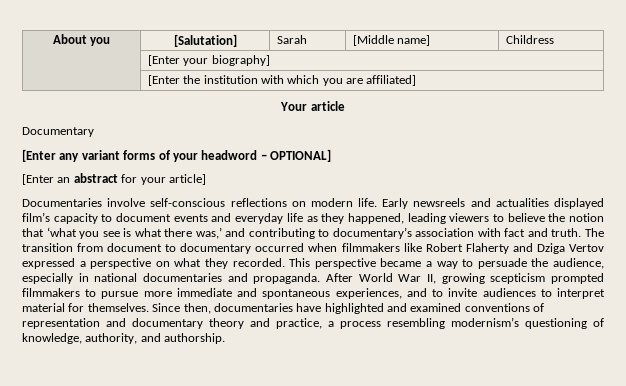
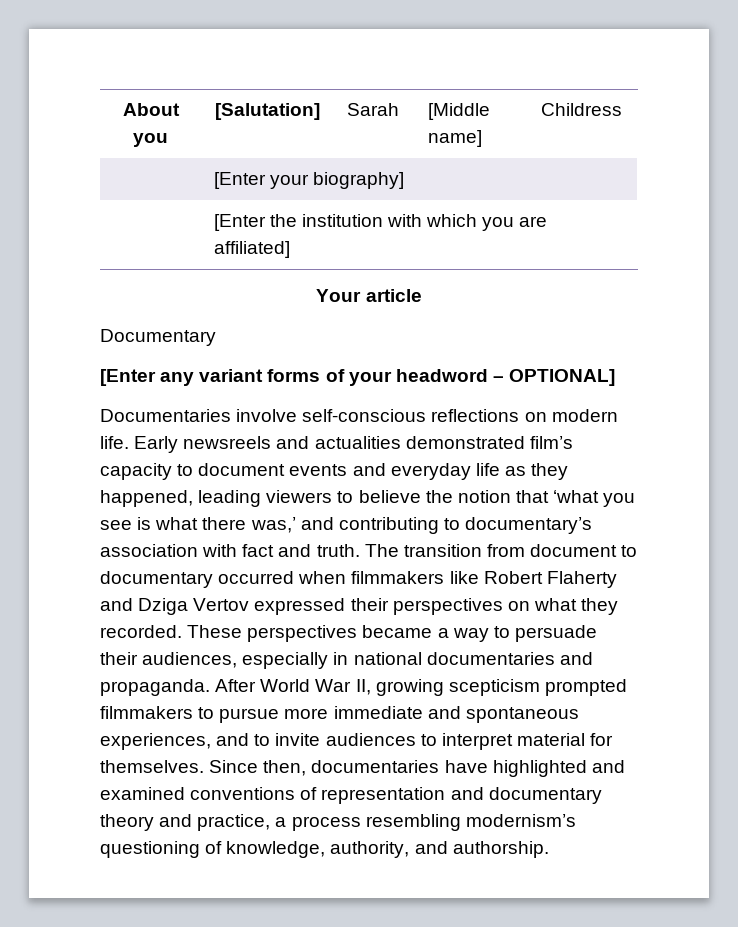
- [Enter an abstract for your article]
- Early newsreels and actualities displayed film’s capacity to document events and everyday life as they happened, leading viewers to believe the notion that ‘what you see is what there was,’ and contributing to documentary’s association with fact and truth.
+ Early newsreels and actualities demonstrated film’s capacity to document events and everyday life as they happened, leading viewers to believe the notion that ‘what you see is what there was,’ and contributing to documentary’s association with fact and truth.
- The transition from document to documentary occurred when filmmakers like Robert Flaherty and Dziga Vertov expressed a perspective on what they recorded.
+ The transition from document to documentary occurred when filmmakers like Robert Flaherty and Dziga Vertov expressed their perspectives on what they recorded.
- This perspective became a way to persuade the audience, especially in national documentaries and propaganda.
+ These perspectives became a way to persuade their audiences, especially in national documentaries and propaganda.

